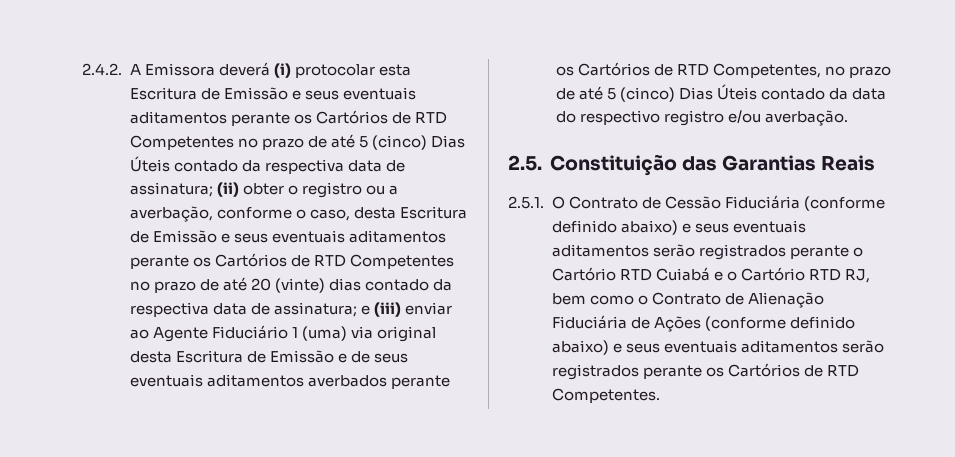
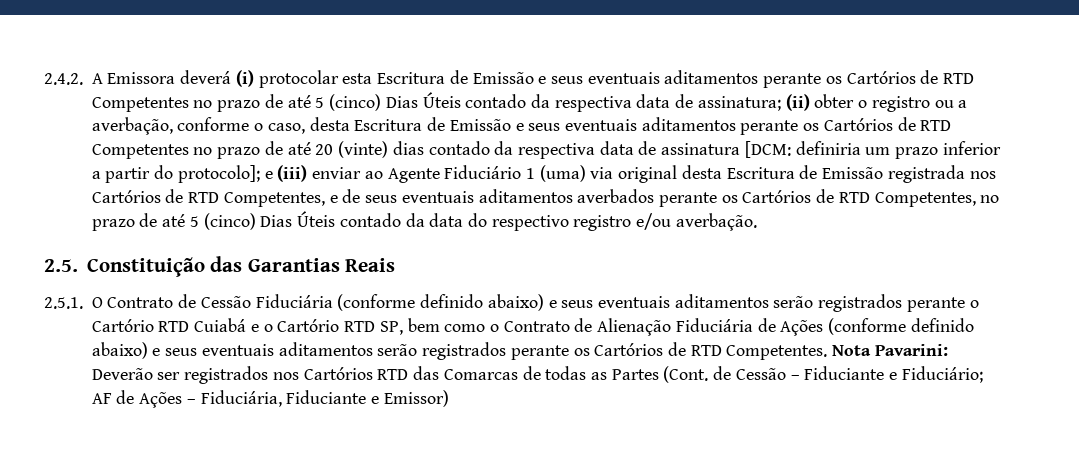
- (ii) obter o registro ou a averbação, conforme o caso, desta Escritura de Emissão e seus eventuais aditamentos perante os Cartórios de RTD Competentes no prazo de até 20 (vinte) dias contado da respectiva data de assinatura;
+ (ii) obter o registro ou a averbação, conforme o caso, desta Escritura de Emissão e seus eventuais aditamentos perante os Cartórios de RTD Competentes no prazo de até 20 (vinte) dias contado da respectiva data de assinatura [DCM: definiria um prazo inferior a partir do protocolo];
- e (iii) enviar ao Agente Fiduciário 1 (uma) via original desta Escritura de Emissão e de seus eventuais aditamentos averbados perante os Cartórios de RTD Competentes, no prazo de até 5 (cinco) Dias Úteis contado da data do respectivo registro e/ou averbação.
+ e (iii) enviar ao Agente Fiduciário 1 (uma) via original desta Escritura de Emissão registrada nos Cartórios de RTD Competentes, e de seus eventuais aditamentos averbados perante os Cartórios de RTD Competentes, no prazo de até 5 (cinco) Dias Úteis contado da data do respectivo registro e/ou averbação.
- 2.5.1. O Contrato de Cessão Fiduciária (conforme definido abaixo) e seus eventuais aditamentos serão registrados perante o Cartório RTD Cuiabá e o Cartório RTD RJ, bem como o Contrato de Alienação Fiduciária de Ações (conforme definido abaixo) e seus eventuais aditamentos serão registrados perante os Cartórios de RTD Competentes.
+ 2.5.1. O Contrato de Cessão Fiduciária (conforme definido abaixo) e seus eventuais aditamentos serão registrados perante o Cartório RTD Cuiabá e o Cartório RTD SP, bem como o Contrato de Alienação Fiduciária de Ações (conforme definido abaixo) e seus eventuais aditamentos serão registrados perante os Cartórios de RTD Competentes.
+ Nota Pavarini: Deverão ser registrados nos Cartórios RTD das Comarcas de todas as Partes (Cont. de Cessão – Fiduciante e Fiduciário; AF de Ações – Fiduciária, Fiduciante e Emissor)

